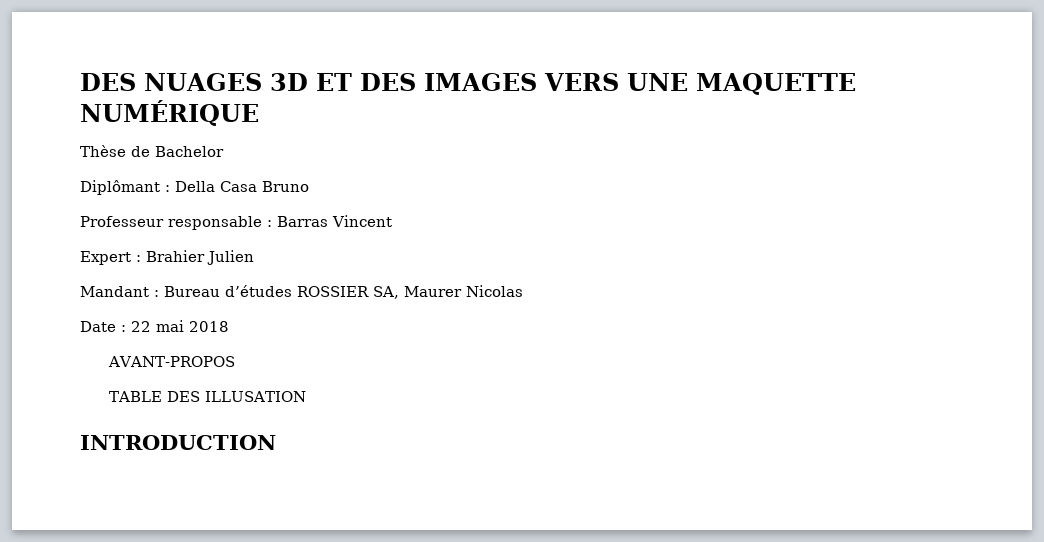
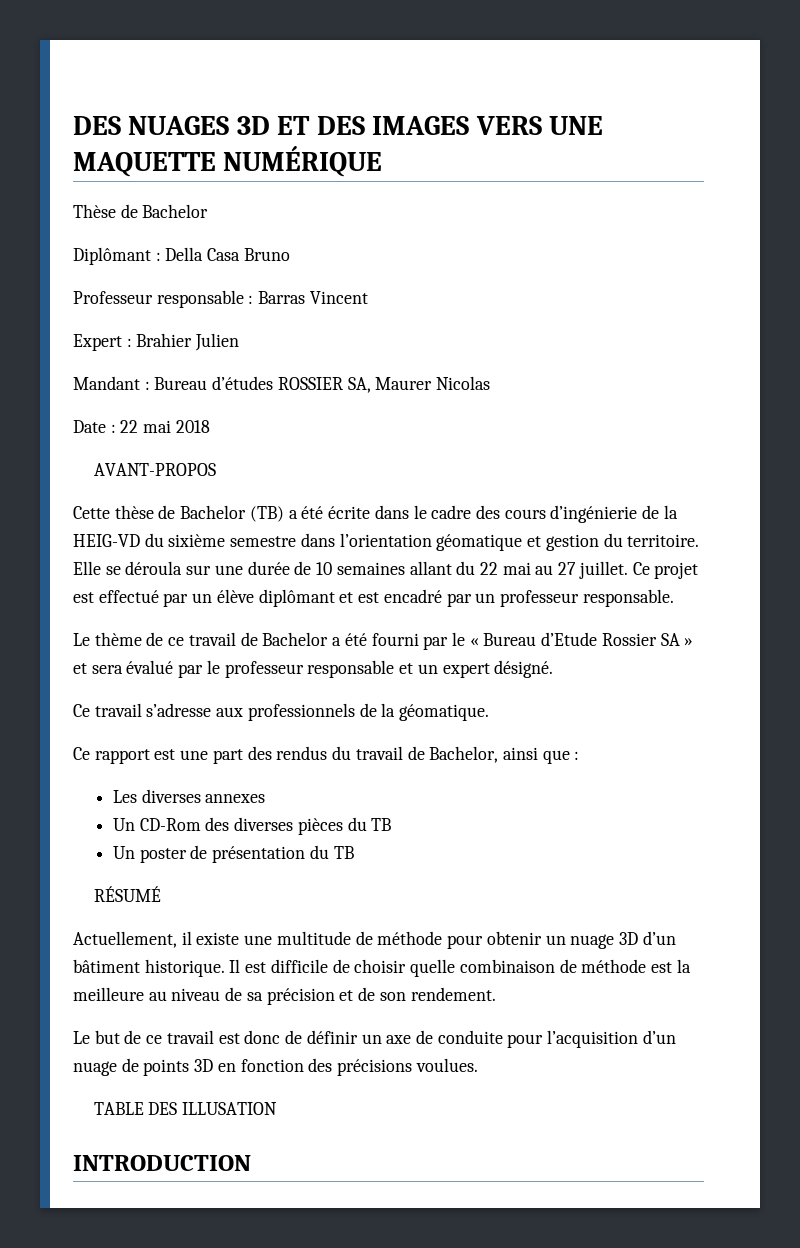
+ Cette thèse de Bachelor (TB) a été écrite dans le cadre des cours d’ingénierie de la HEIG-VD du sixième semestre dans l’orientation géomatique et gestion du territoire. Elle se déroula sur une durée de 10 semaines allant du 22 mai au 27 juillet. Ce projet est effectué par un élève diplômant et est encadré par un professeur responsable.
+ Le thème de ce travail de Bachelor a été fourni par le « Bureau d’Etude Rossier SA » et sera évalué par le professeur responsable et un expert désigné.
+ Ce travail s’adresse aux professionnels de la géomatique.
+ Ce rapport est une part des rendus du travail de Bachelor, ainsi que :
+ Les diverses annexes
+ Un CD-Rom des diverses pièces du TB
+ Un poster de présentation du TB
+ RÉSUMÉ
+ Actuellement, il existe une multitude de méthode pour obtenir un nuage 3D d’un bâtiment historique. Il est difficile de choisir quelle combinaison de méthode est la meilleure au niveau de sa précision et de son rendement.
+ Le but de ce travail est donc de définir un axe de conduite pour l’acquisition d’un nuage de points 3D en fonction des précisions voulues.

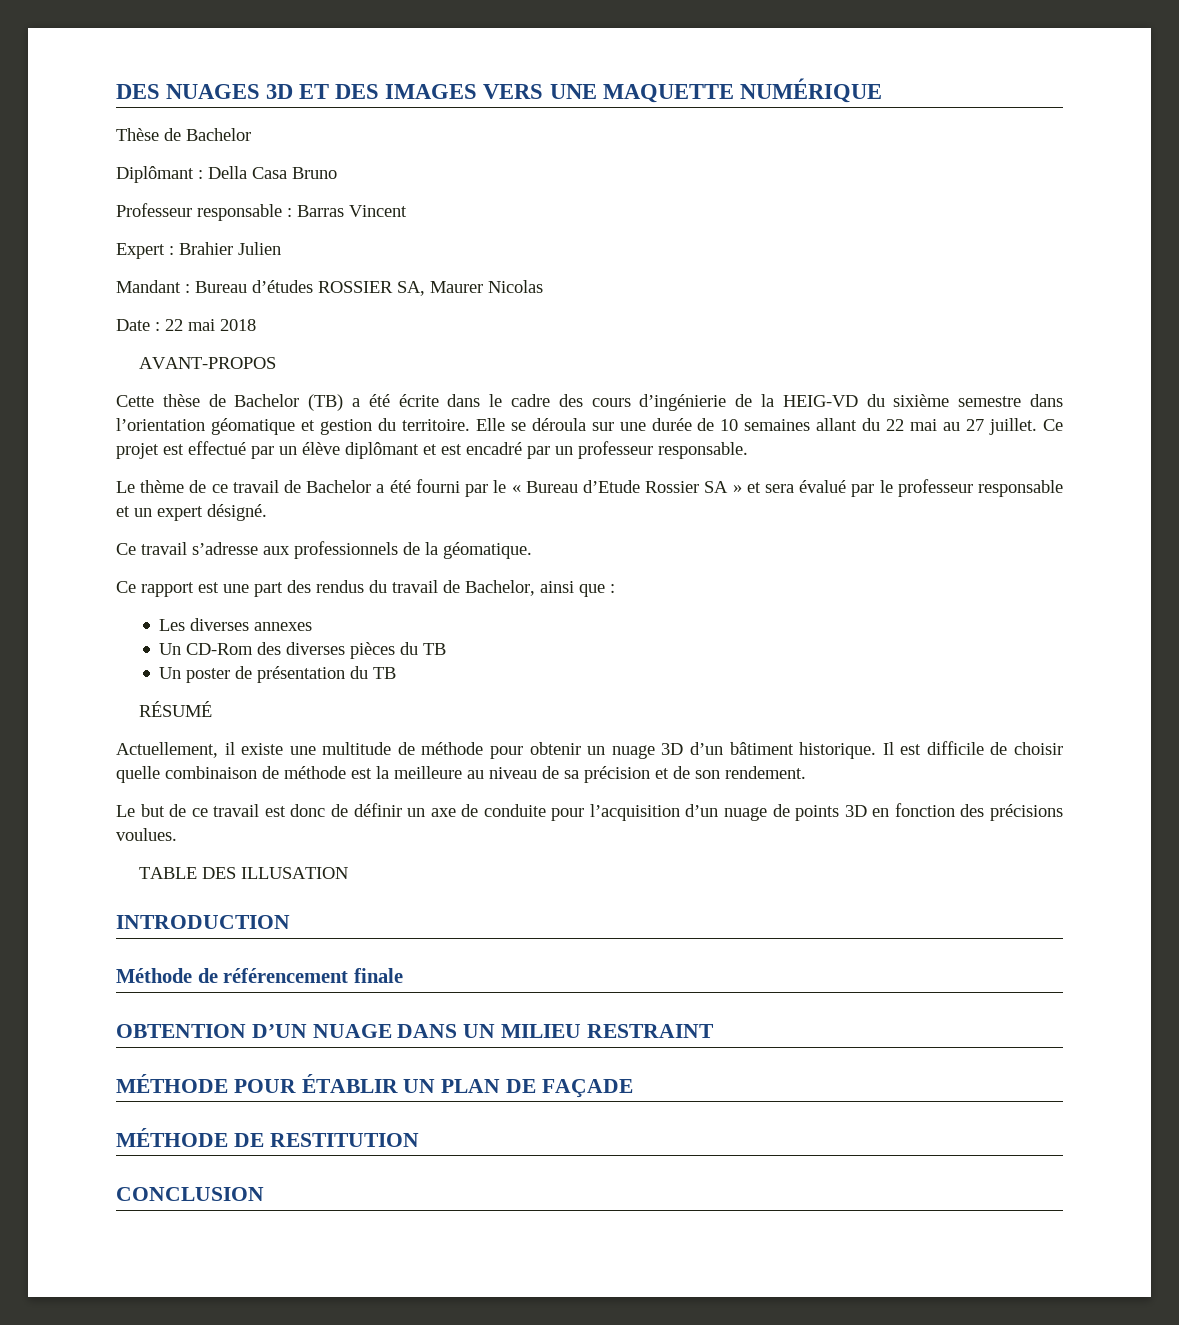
+ Méthode de référencement finale
+ OBTENTION D’UN NUAGE DANS UN MILIEU RESTRAINT
+ MÉTHODE POUR ÉTABLIR UN PLAN DE FAÇADE
+ MÉTHODE DE RESTITUTION
+ CONCLUSION

